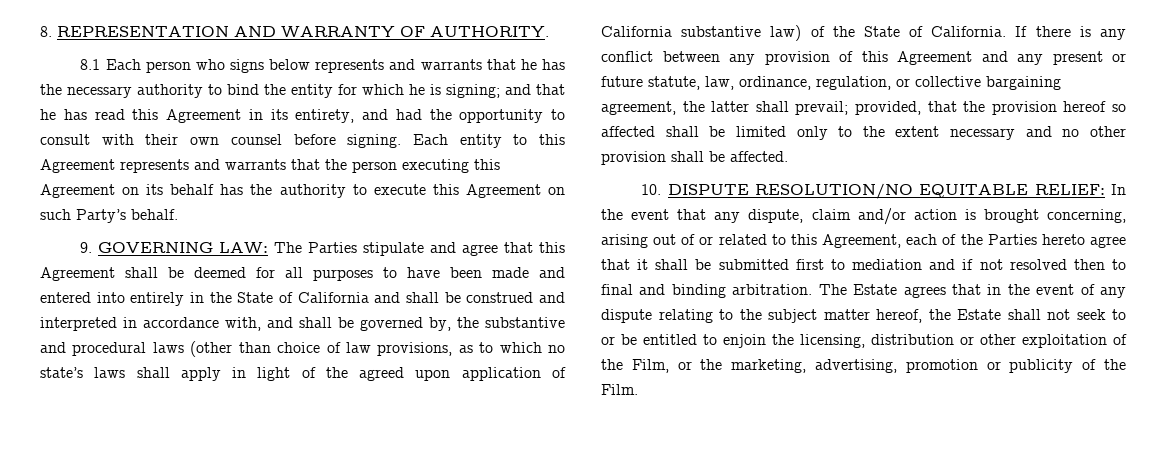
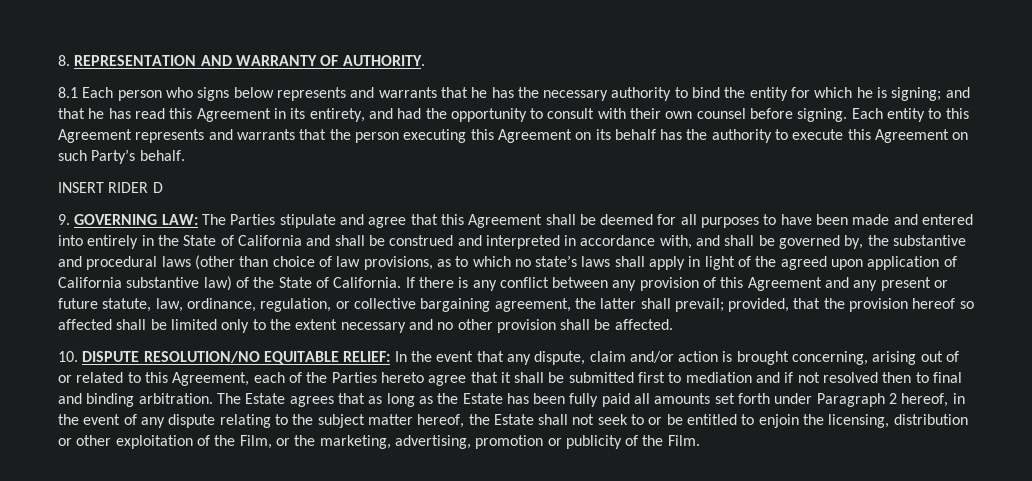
+ INSERT RIDER D
- The Estate agrees that in the event of any dispute relating to the subject matter hereof, the Estate shall not seek to or be entitled to enjoin the licensing, distribution or other exploitation of the Film, or the marketing, advertising, promotion or publicity of the Film.
+ The Estate agrees that as long as the Estate has been fully paid all amounts set forth under Paragraph 2 hereof, in the event of any dispute relating to the subject matter hereof, the Estate shall not seek to or be entitled to enjoin the licensing, distribution or other exploitation of the Film, or the marketing, advertising, promotion or publicity of the Film.

